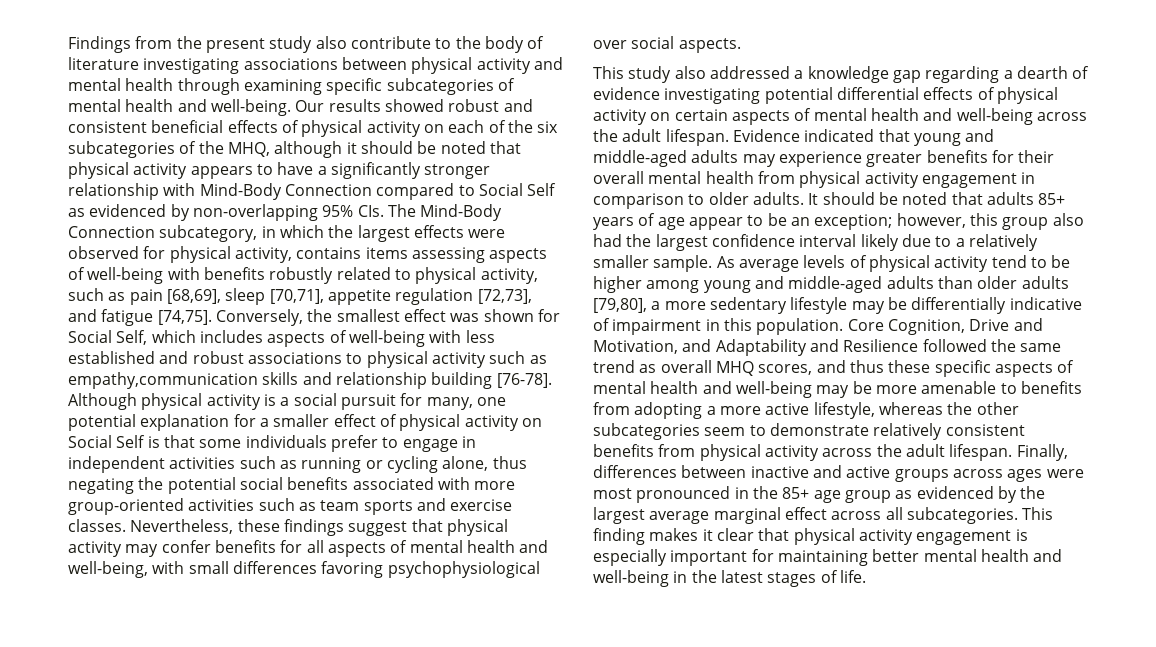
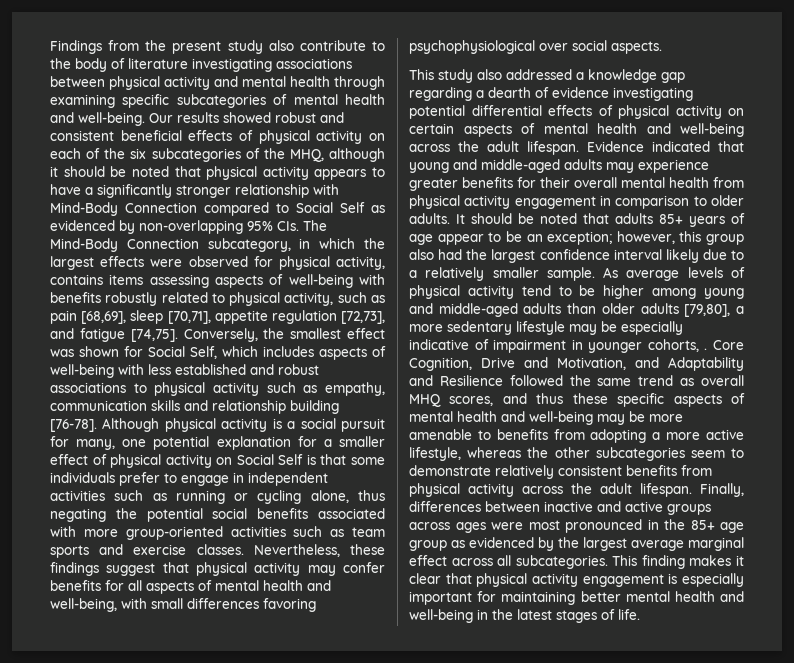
- Conversely, the smallest effect was shown for Social Self, which includes aspects of well-being with less established and robust associations to physical activity such as empathy,communication skills and relationship building [76-78].
+ Conversely, the smallest effect was shown for Social Self, which includes aspects of well-being with less established and robust associations to physical activity such as empathy, communication skills and relationship building [76-78].
- As average levels of physical activity tend to be higher among young and middle-aged adults than older adults [79,80], a more sedentary lifestyle may be differentially indicative of impairment in this population.
+ As average levels of physical activity tend to be higher among young and middle-aged adults than older adults [79,80], a more sedentary lifestyle may be especially indicative of impairment in younger cohorts, .

